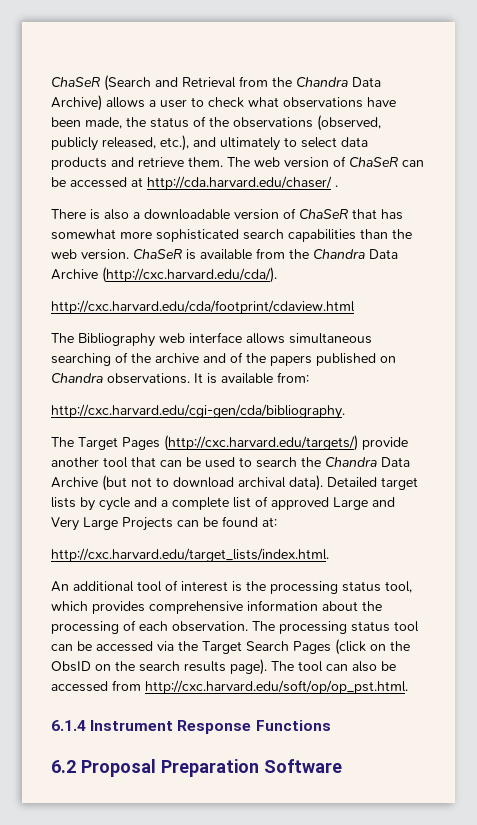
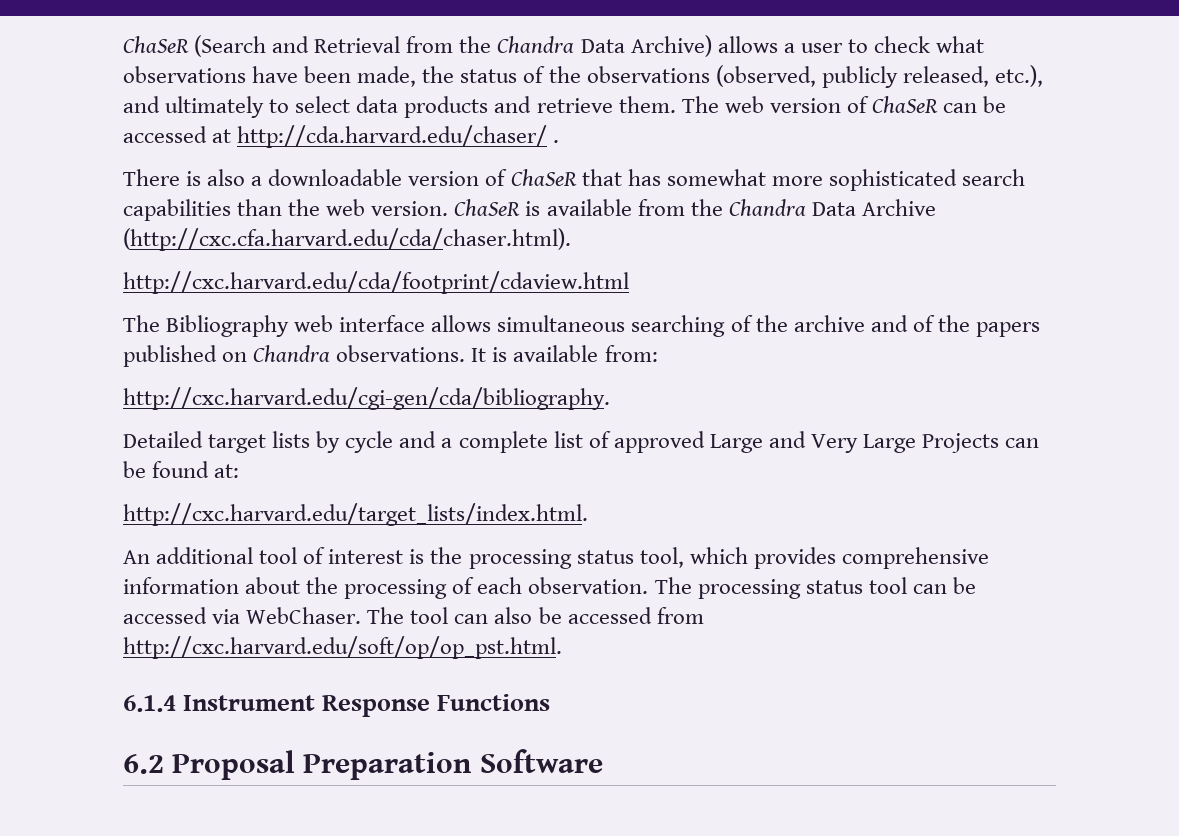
- ChaSeR is available from the Chandra Data Archive (http://cxc.harvard.edu/cda/).
+ ChaSeR is available from the Chandra Data Archive (http://cxc.cfa.harvard.edu/cda/chaser.html).
- The Target Pages (http://cxc.harvard.edu/targets/) provide another tool that can be used to search the Chandra Data Archive (but not to download archival data).
- The processing status tool can be accessed via the Target Search Pages (click on the ObsID on the search results page).
+ The processing status tool can be accessed via WebChaser.

